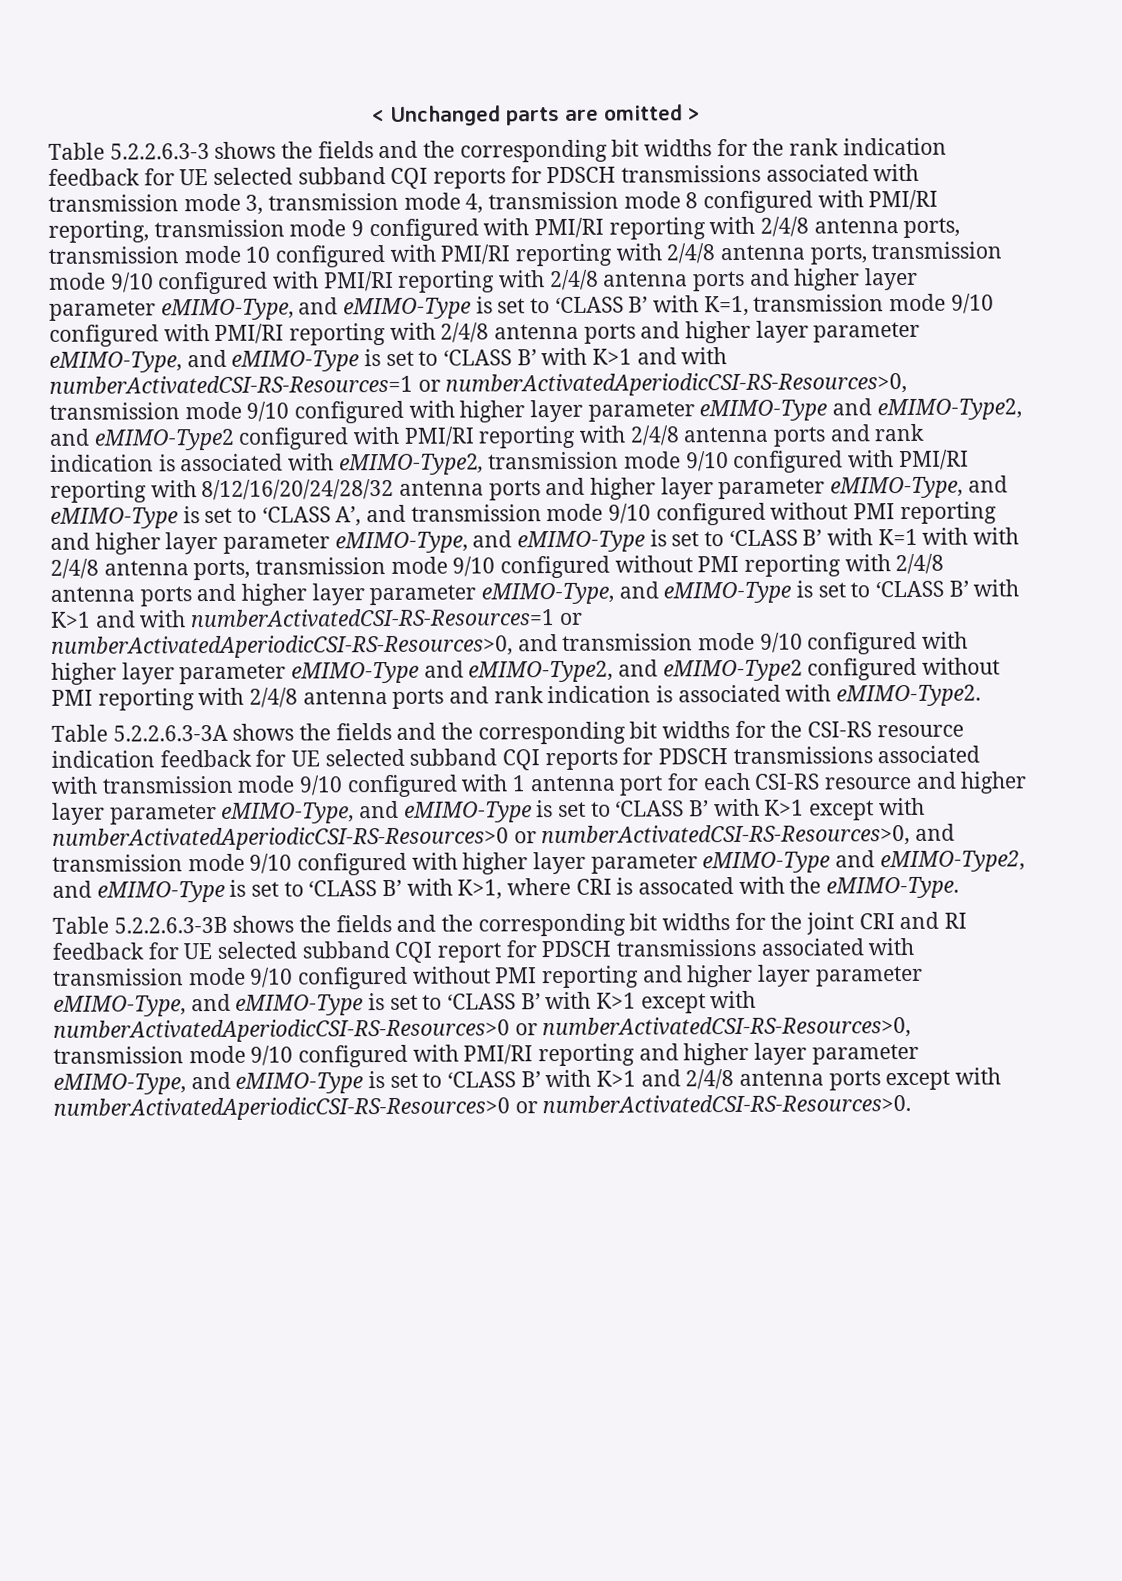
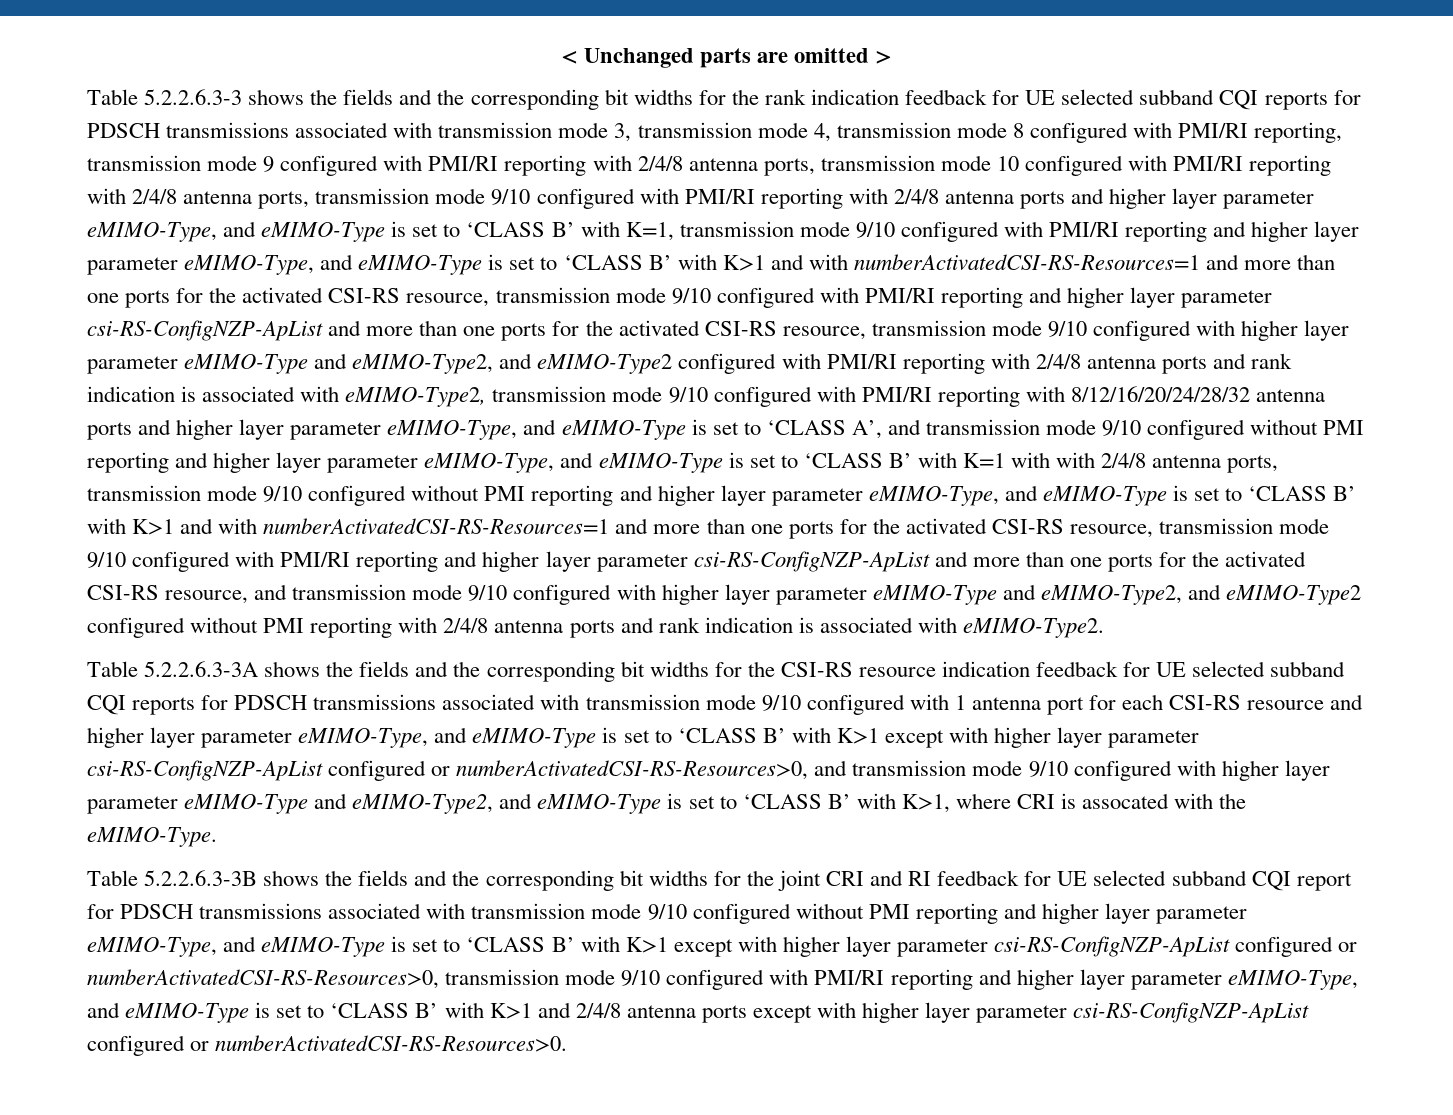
- Table 5.2.2.6.3-3 shows the fields and the corresponding bit widths for the rank indication feedback for UE selected subband CQI reports for PDSCH transmissions associated with transmission mode 3, transmission mode 4, transmission mode 8 configured with PMI/RI reporting, transmission mode 9 configured with PMI/RI reporting with 2/4/8 antenna ports, transmission mode 10 configured with PMI/RI reporting with 2/4/8 antenna ports, transmission mode 9/10 configured with PMI/RI reporting with 2/4/8 antenna ports and higher layer parameter eMIMO-Type, and eMIMO-Type is set to ‘CLASS B’ with K=1, transmission mode 9/10 configured with PMI/RI reporting with 2/4/8 antenna ports and higher layer parameter eMIMO-Type, and eMIMO-Type is set to ‘CLASS B’ with K>1 and with numberActivatedCSI-RS-Resources=1 or numberActivatedAperiodicCSI-RS-Resources>0, transmission mode 9/10 configured with higher layer parameter eMIMO-Type and eMIMO-Type2, and eMIMO-Type2 configured with PMI/RI reporting with 2/4/8 antenna ports and rank indication is associated with eMIMO-Type2, transmission mode 9/10 configured with PMI/RI reporting with 8/12/16/20/24/28/32 antenna ports and higher layer parameter eMIMO-Type, and eMIMO-Type is set to ‘CLASS A’, and transmission mode 9/10 configured without PMI reporting and higher layer parameter eMIMO-Type, and eMIMO-Type is set to ‘CLASS B’ with K=1 with with 2/4/8 antenna ports, transmission mode 9/10 configured without PMI reporting with 2/4/8 antenna ports and higher layer parameter eMIMO-Type, and eMIMO-Type is set to ‘CLASS B’ with K>1 and with numberActivatedCSI-RS-Resources=1 or numberActivatedAperiodicCSI-RS-Resources>0, and transmission mode 9/10 configured with higher layer parameter eMIMO-Type and eMIMO-Type2, and eMIMO-Type2 configured without PMI reporting with 2/4/8 antenna ports and rank indication is associated with eMIMO-Type2.
+ Table 5.2.2.6.3-3 shows the fields and the corresponding bit widths for the rank indication feedback for UE selected subband CQI reports for PDSCH transmissions associated with transmission mode 3, transmission mode 4, transmission mode 8 configured with PMI/RI reporting, transmission mode 9 configured with PMI/RI reporting with 2/4/8 antenna ports, transmission mode 10 configured with PMI/RI reporting with 2/4/8 antenna ports, transmission mode 9/10 configured with PMI/RI reporting with 2/4/8 antenna ports and higher layer parameter eMIMO-Type, and eMIMO-Type is set to ‘CLASS B’ with K=1, transmission mode 9/10 configured with PMI/RI reporting and higher layer parameter eMIMO-Type, and eMIMO-Type is set to ‘CLASS B’ with K>1 and with numberActivatedCSI-RS-Resources=1 and more than one ports for the activated CSI-RS resource, transmission mode 9/10 configured with PMI/RI reporting and higher layer parameter csi-RS-ConfigNZP-ApList and more than one ports for the activated CSI-RS resource, transmission mode 9/10 configured with higher layer parameter eMIMO-Type and eMIMO-Type2, and eMIMO-Type2 configured with PMI/RI reporting with 2/4/8 antenna ports and rank indication is associated with eMIMO-Type2, transmission mode 9/10 configured with PMI/RI reporting with 8/12/16/20/24/28/32 antenna ports and higher layer parameter eMIMO-Type, and eMIMO-Type is set to ‘CLASS A’, and transmission mode 9/10 configured without PMI reporting and higher layer parameter eMIMO-Type, and eMIMO-Type is set to ‘CLASS B’ with K=1 with with 2/4/8 antenna ports, transmission mode 9/10 configured without PMI reporting and higher layer parameter eMIMO-Type, and eMIMO-Type is set to ‘CLASS B’ with K>1 and with numberActivatedCSI-RS-Resources=1 and more than one ports for the activated CSI-RS resource, transmission mode 9/10 configured with PMI/RI reporting and higher layer parameter csi-RS-ConfigNZP-ApList and more than one ports for the activated CSI-RS resource, and transmission mode 9/10 configured with higher layer parameter eMIMO-Type and eMIMO-Type2, and eMIMO-Type2 configured without PMI reporting with 2/4/8 antenna ports and rank indication is associated with eMIMO-Type2.
- Table 5.2.2.6.3-3A shows the fields and the corresponding bit widths for the CSI-RS resource indication feedback for UE selected subband CQI reports for PDSCH transmissions associated with transmission mode 9/10 configured with 1 antenna port for each CSI-RS resource and higher layer parameter eMIMO-Type, and eMIMO-Type is set to ‘CLASS B’ with K>1 except with numberActivatedAperiodicCSI-RS-Resources>0 or numberActivatedCSI-RS-Resources>0, and transmission mode 9/10 configured with higher layer parameter eMIMO-Type and eMIMO-Type2, and eMIMO-Type is set to ‘CLASS B’ with K>1, where CRI is assocated with the eMIMO-Type.
+ Table 5.2.2.6.3-3A shows the fields and the corresponding bit widths for the CSI-RS resource indication feedback for UE selected subband CQI reports for PDSCH transmissions associated with transmission mode 9/10 configured with 1 antenna port for each CSI-RS resource and higher layer parameter eMIMO-Type, and eMIMO-Type is set to ‘CLASS B’ with K>1 except with higher layer parameter csi-RS-ConfigNZP-ApList configured or numberActivatedCSI-RS-Resources>0, and transmission mode 9/10 configured with higher layer parameter eMIMO-Type and eMIMO-Type2, and eMIMO-Type is set to ‘CLASS B’ with K>1, where CRI is assocated with the eMIMO-Type.
- Table 5.2.2.6.3-3B shows the fields and the corresponding bit widths for the joint CRI and RI feedback for UE selected subband CQI report for PDSCH transmissions associated with transmission mode 9/10 configured without PMI reporting and higher layer parameter eMIMO-Type, and eMIMO-Type is set to ‘CLASS B’ with K>1 except with numberActivatedAperiodicCSI-RS-Resources>0 or numberActivatedCSI-RS-Resources>0, transmission mode 9/10 configured with PMI/RI reporting and higher layer parameter eMIMO-Type, and eMIMO-Type is set to ‘CLASS B’ with K>1 and 2/4/8 antenna ports except with numberActivatedAperiodicCSI-RS-Resources>0 or numberActivatedCSI-RS-Resources>0.
+ Table 5.2.2.6.3-3B shows the fields and the corresponding bit widths for the joint CRI and RI feedback for UE selected subband CQI report for PDSCH transmissions associated with transmission mode 9/10 configured without PMI reporting and higher layer parameter eMIMO-Type, and eMIMO-Type is set to ‘CLASS B’ with K>1 except with higher layer parameter csi-RS-ConfigNZP-ApList configured or numberActivatedCSI-RS-Resources>0, transmission mode 9/10 configured with PMI/RI reporting and higher layer parameter eMIMO-Type, and eMIMO-Type is set to ‘CLASS B’ with K>1 and 2/4/8 antenna ports except with higher layer parameter csi-RS-ConfigNZP-ApList configured or numberActivatedCSI-RS-Resources>0.

